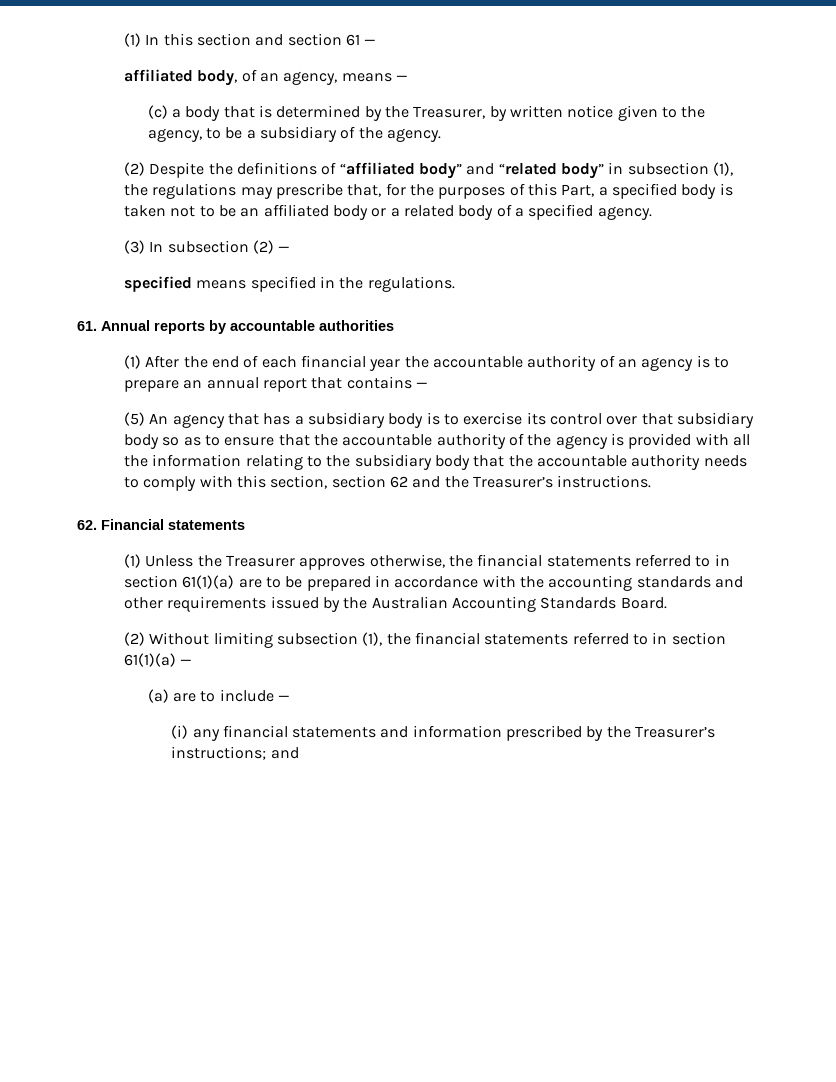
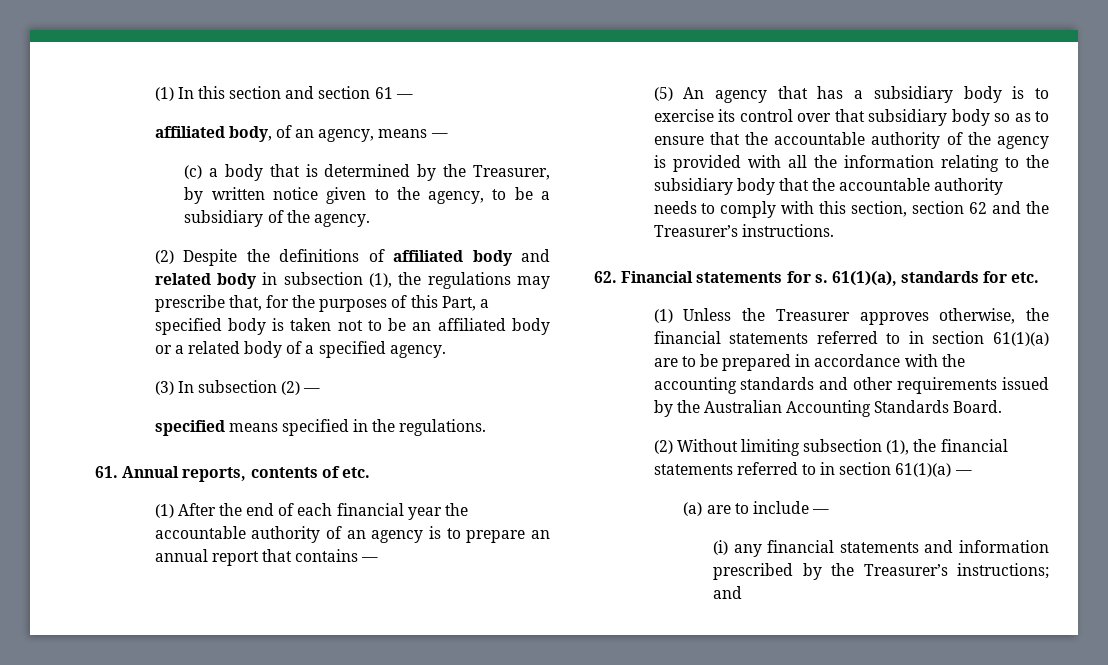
- (2) Despite the definitions of “affiliated body” and “related body” in subsection (1), the regulations may prescribe that, for the purposes of this Part, a specified body is taken not to be an affiliated body or a related body of a specified agency.
+ (2) Despite the definitions of affiliated body and related body in subsection (1), the regulations may prescribe that, for the purposes of this Part, a specified body is taken not to be an affiliated body or a related body of a specified agency.
- 61. Annual reports by accountable authorities
+ 61. Annual reports, contents of etc.
- 62. Financial statements
+ 62. Financial statements for s. 61(1)(a), standards for etc.

